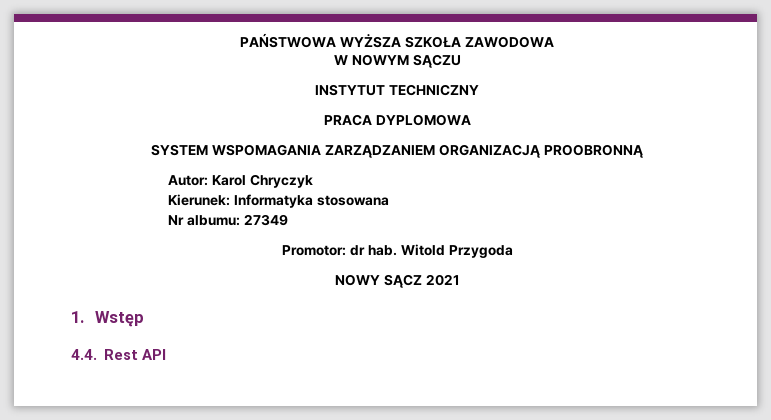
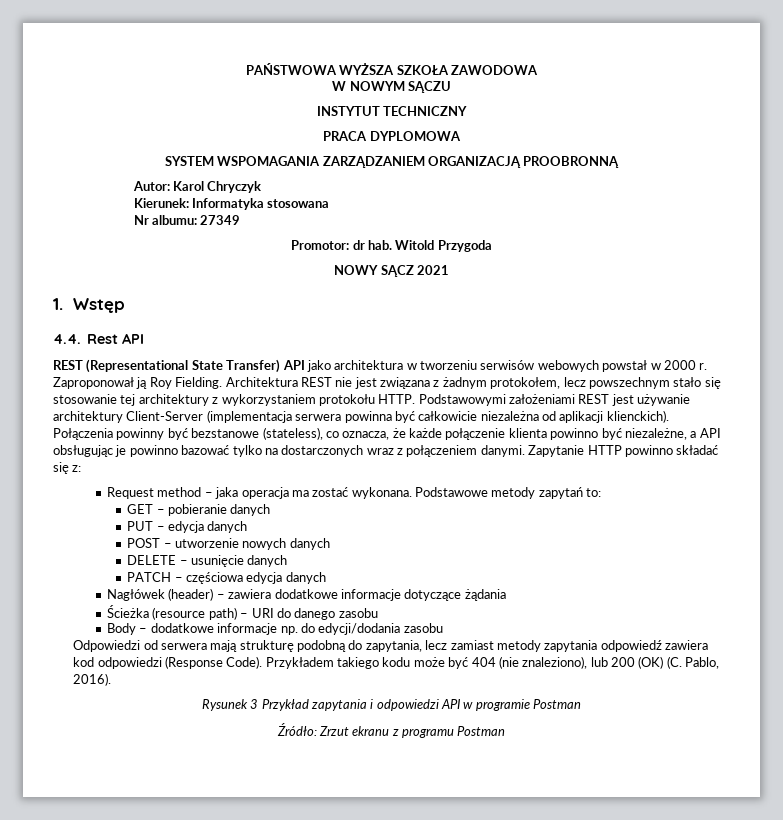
+ REST (Representational State Transfer) API jako architektura w tworzeniu serwisów webowych powstał w 2000 r. Zaproponował ją Roy Fielding. Architektura REST nie jest związana z żadnym protokołem, lecz powszechnym stało się stosowanie tej architektury z wykorzystaniem protokołu HTTP. Podstawowymi założeniami REST jest używanie architektury Client-Server (implementacja serwera powinna być całkowicie niezależna od aplikacji klienckich). Połączenia powinny być bezstanowe (stateless), co oznacza, że każde połączenie klienta powinno być niezależne, a API obsługując je powinno bazować tylko na dostarczonych wraz z połączeniem danymi. Zapytanie HTTP powinno składać się z:
+ Request method – jaka operacja ma zostać wykonana. Podstawowe metody zapytań to:
+ GET – pobieranie danych
+ PUT – edycja danych
+ POST – utworzenie nowych danych
+ DELETE – usunięcie danych
+ PATCH – częściowa edycja danych
+ Nagłówek (header) – zawiera dodatkowe informacje dotyczące żądania
+ Ścieżka (resource path) – URI do danego zasobu
+ Body – dodatkowe informacje np. do edycji/dodania zasobu
+ Odpowiedzi od serwera mają strukturę podobną do zapytania, lecz zamiast metody zapytania odpowiedź zawiera kod odpowiedzi (Response Code). Przykładem takiego kodu może być 404 (nie znaleziono), lub 200 (OK) (C. Pablo, 2016).
+ Rysunek 3 Przykład zapytania i odpowiedzi API w programie Postman
+ Źródło: Zrzut ekranu z programu Postman

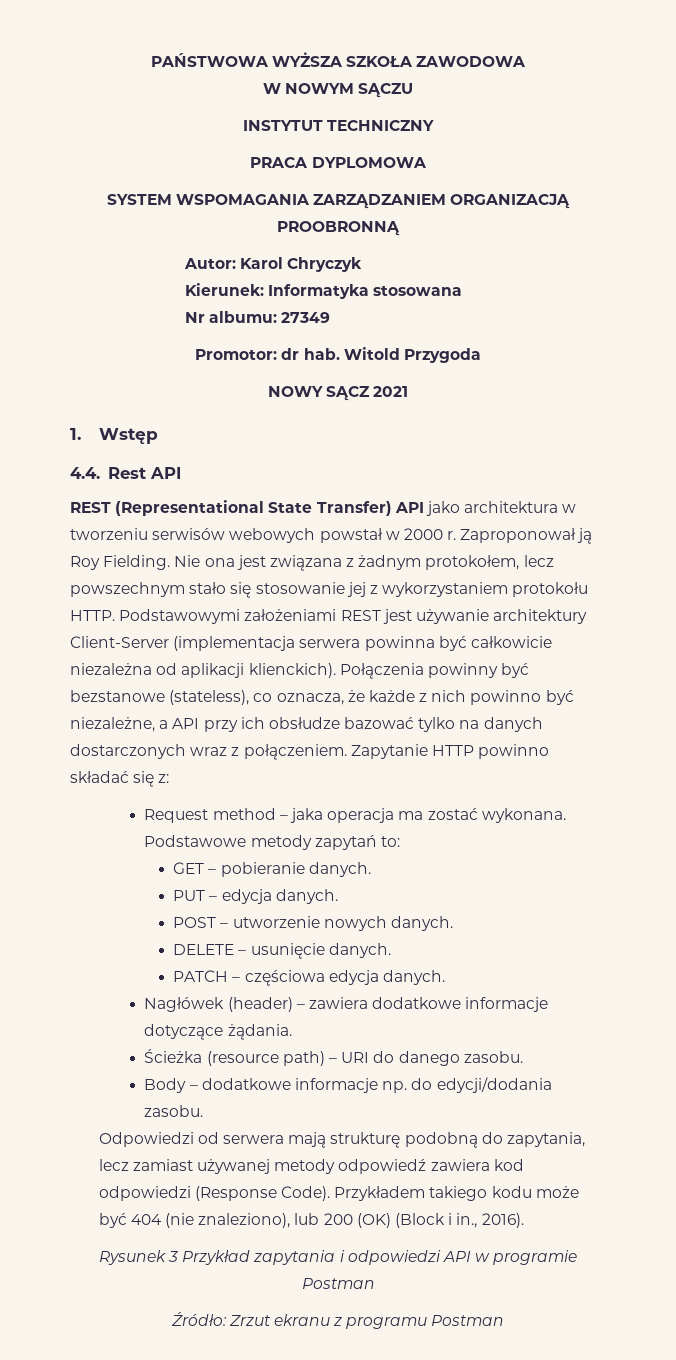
- Architektura REST nie jest związana z żadnym protokołem, lecz powszechnym stało się stosowanie tej architektury z wykorzystaniem protokołu HTTP.
+ Nie ona jest związana z żadnym protokołem, lecz powszechnym stało się stosowanie jej z wykorzystaniem protokołu HTTP.
- Połączenia powinny być bezstanowe (stateless), co oznacza, że każde połączenie klienta powinno być niezależne, a API obsługując je powinno bazować tylko na dostarczonych wraz z połączeniem danymi.
+ Połączenia powinny być bezstanowe (stateless), co oznacza, że każde z nich powinno być niezależne, a API przy ich obsłudze bazować tylko na danych dostarczonych wraz z połączeniem.
- GET – pobieranie danych
+ GET – pobieranie danych.
- PUT – edycja danych
+ PUT – edycja danych.
- POST – utworzenie nowych danych
+ POST – utworzenie nowych danych.
- DELETE – usunięcie danych
+ DELETE – usunięcie danych.
- PATCH – częściowa edycja danych
+ PATCH – częściowa edycja danych.
- Nagłówek (header) – zawiera dodatkowe informacje dotyczące żądania
+ Nagłówek (header) – zawiera dodatkowe informacje dotyczące żądania.
- Ścieżka (resource path) – URI do danego zasobu
+ Ścieżka (resource path) – URI do danego zasobu.
- Body – dodatkowe informacje np. do edycji/dodania zasobu
+ Body – dodatkowe informacje np. do edycji/dodania zasobu.
- Odpowiedzi od serwera mają strukturę podobną do zapytania, lecz zamiast metody zapytania odpowiedź zawiera kod odpowiedzi (Response Code).
+ Odpowiedzi od serwera mają strukturę podobną do zapytania, lecz zamiast używanej metody odpowiedź zawiera kod odpowiedzi (Response Code).
- Przykładem takiego kodu może być 404 (nie znaleziono), lub 200 (OK) (C. Pablo, 2016).
+ Przykładem takiego kodu może być 404 (nie znaleziono), lub 200 (OK) (Block i in., 2016).

